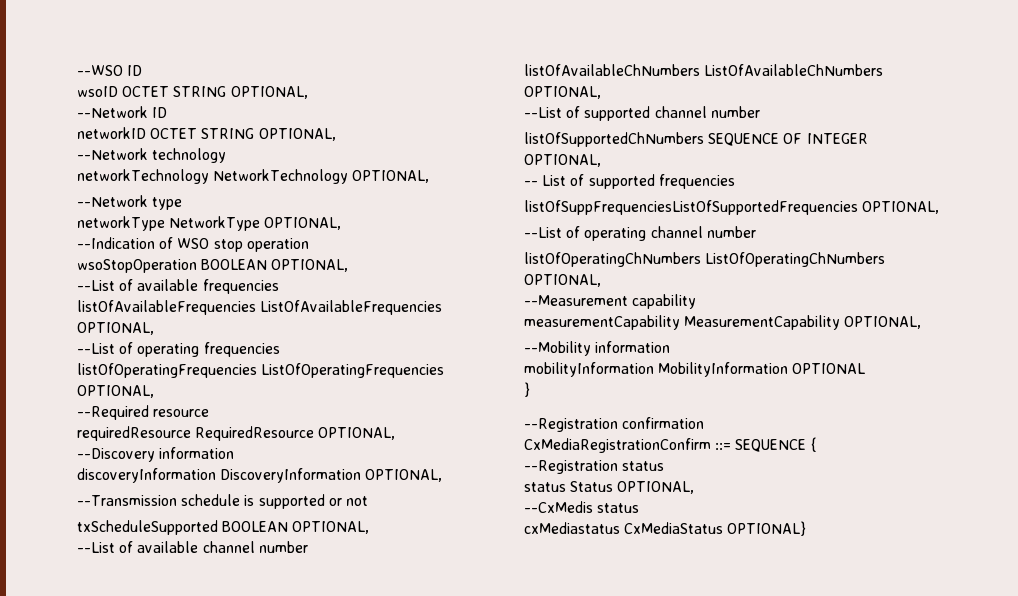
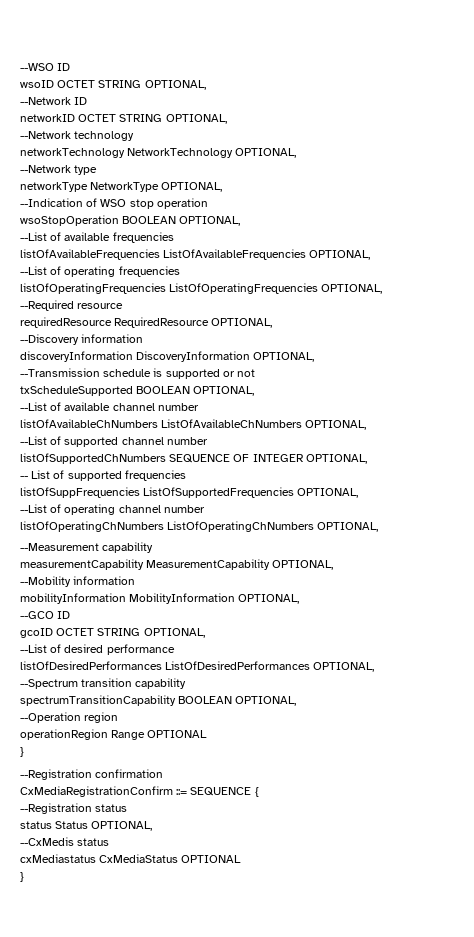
- listOfSuppFrequenciesListOfSupportedFrequencies OPTIONAL,
+ listOfSuppFrequencies ListOfSupportedFrequencies OPTIONAL,
- mobilityInformation MobilityInformation OPTIONAL
+ mobilityInformation MobilityInformation OPTIONAL,
+ --GCO ID
+ gcoID OCTET STRING OPTIONAL,
+ --List of desired performance
+ listOfDesiredPerformances ListOfDesiredPerformances OPTIONAL,
+ --Spectrum transition capability
+ spectrumTransitionCapability BOOLEAN OPTIONAL,
+ --Operation region
+ operationRegion Range OPTIONAL
- cxMediastatus CxMediaStatus OPTIONAL}
+ cxMediastatus CxMediaStatus OPTIONAL
+ }

